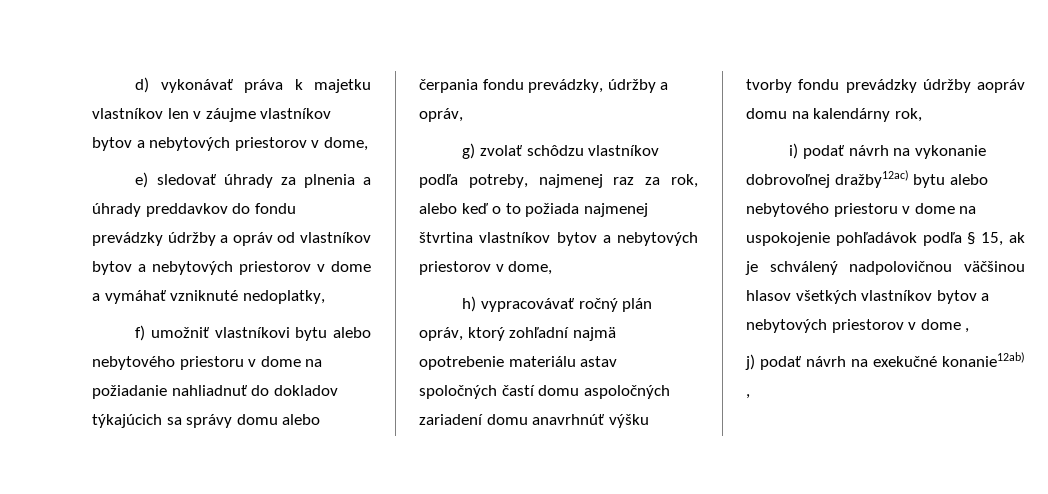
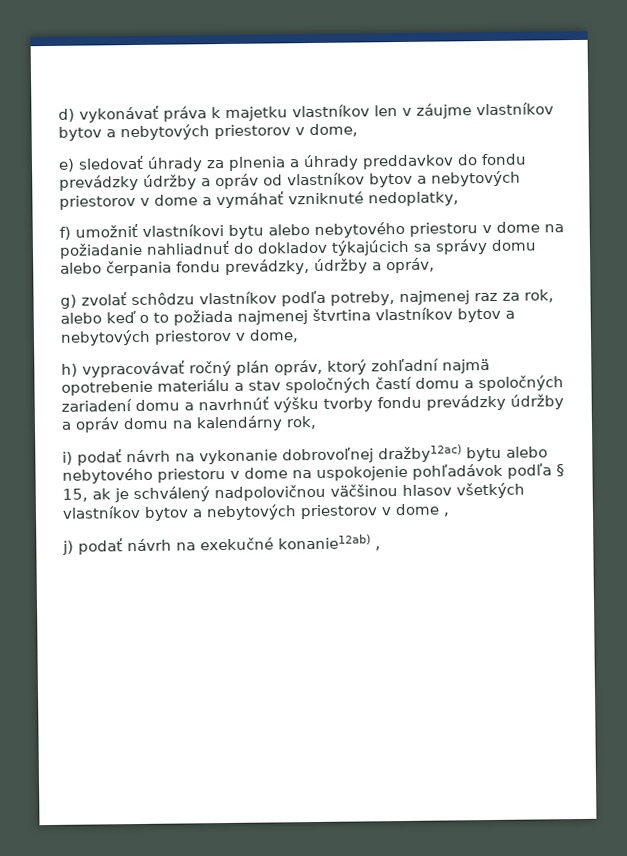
- h) vypracovávať ročný plán opráv, ktorý zohľadní najmä opotrebenie materiálu astav spoločných častí domu aspoločných zariadení domu anavrhnúť výšku tvorby fondu prevádzky údržby aopráv domu na kalendárny rok,
+ h) vypracovávať ročný plán opráv, ktorý zohľadní najmä opotrebenie materiálu a stav spoločných častí domu a spoločných zariadení domu a navrhnúť výšku tvorby fondu prevádzky údržby a opráv domu na kalendárny rok,

